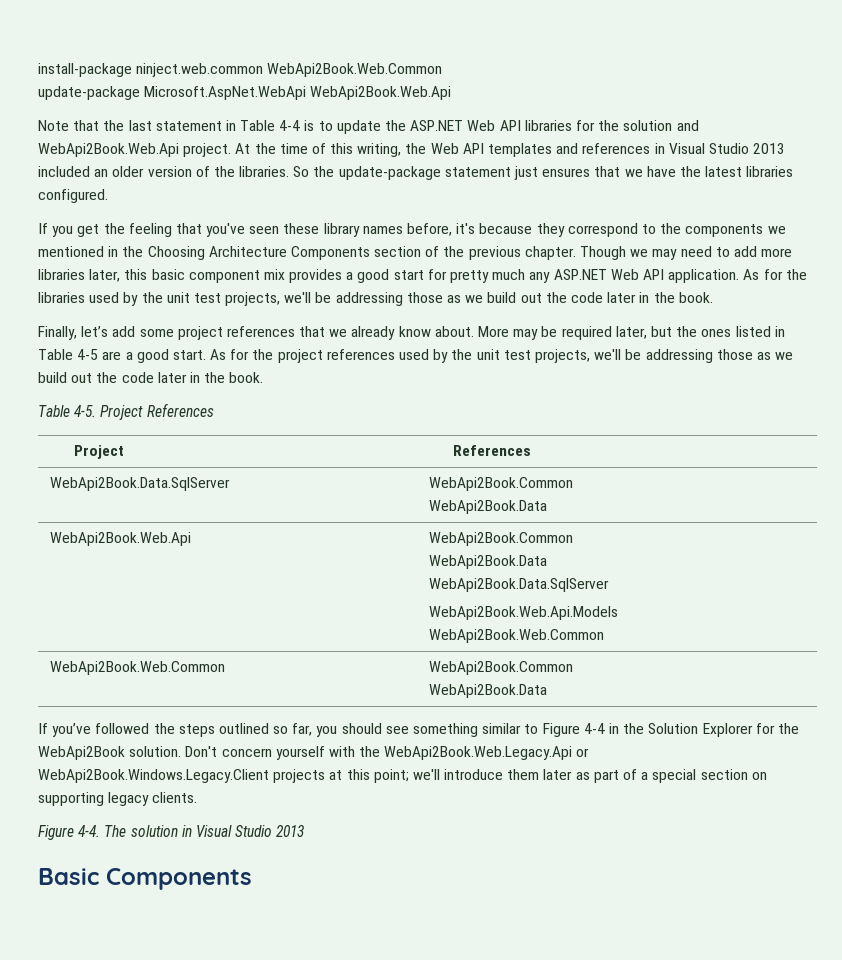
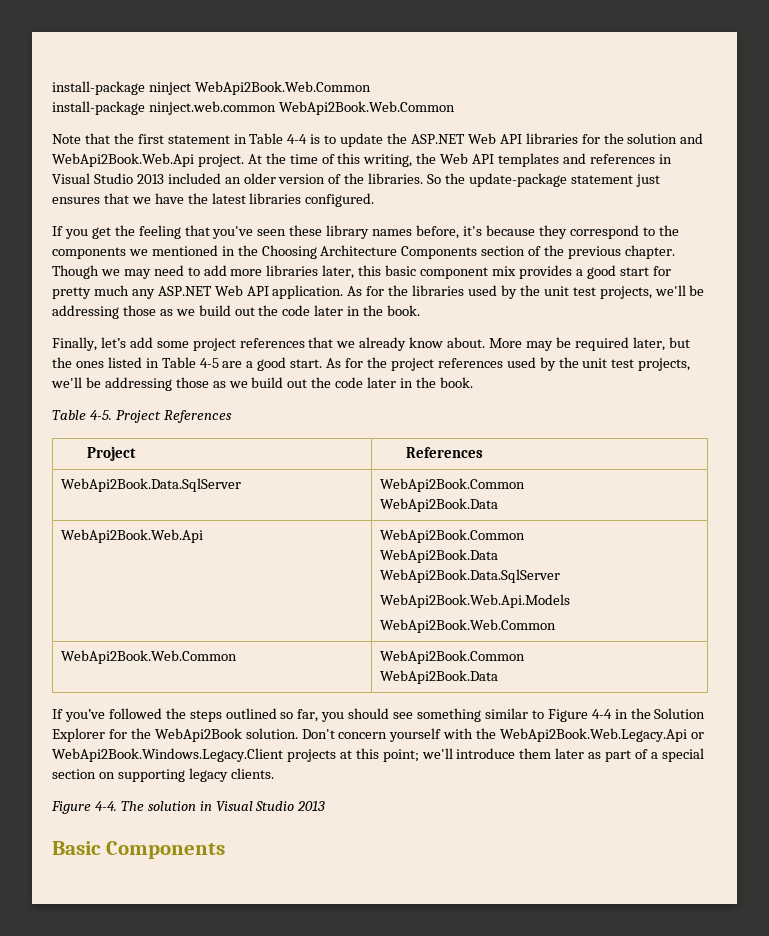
+ install-package ninject WebApi2Book.Web.Common
- update-package Microsoft.AspNet.WebApi WebApi2Book.Web.Api
- Note that the last statement in Table 4-4 is to update the ASP.NET Web API libraries for the solution and WebApi2Book.Web.Api project.
+ Note that the first statement in Table 4-4 is to update the ASP.NET Web API libraries for the solution and WebApi2Book.Web.Api project.

